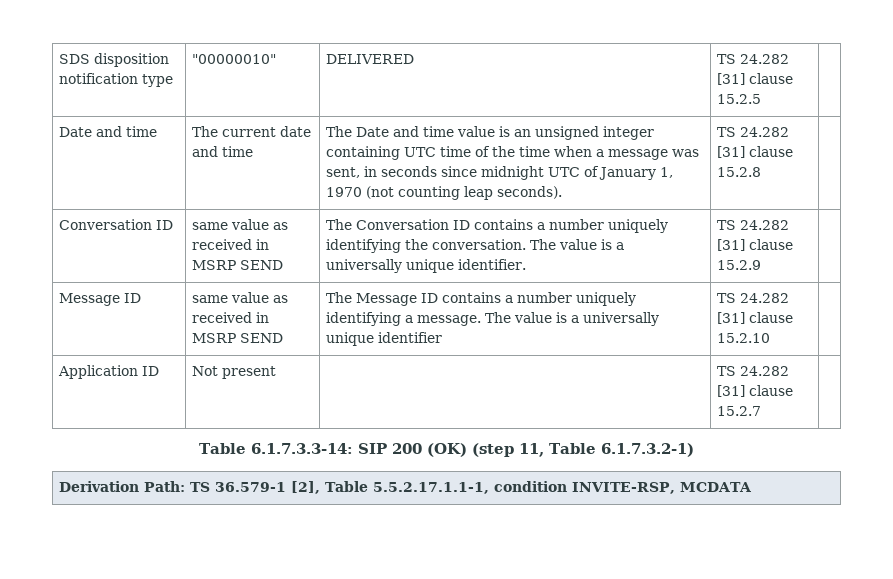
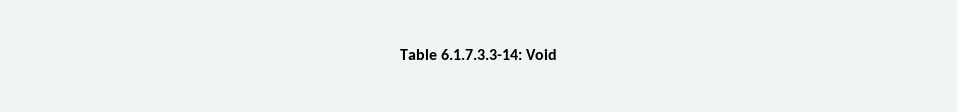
- SDS disposition notification type | "00000010" | DELIVERED | TS 24.282 [31] clause 15.2.5 |
- Date and time | The current date and time | The Date and time value is an unsigned integer containing UTC time of the time when a message was sent, in seconds since midnight UTC of January 1, 1970 (not counting leap seconds). | TS 24.282 [31] clause 15.2.8 |
- Conversation ID | same value as received in MSRP SEND | The Conversation ID contains a number uniquely identifying the conversation. The value is a universally unique identifier. | TS 24.282 [31] clause 15.2.9 |
- Message ID | same value as received in MSRP SEND | The Message ID contains a number uniquely identifying a message. The value is a universally unique identifier | TS 24.282 [31] clause 15.2.10 |
- Application ID | Not present | | TS 24.282 [31] clause 15.2.7 |
- Table 6.1.7.3.3-14: SIP 200 (OK) (step 11, Table 6.1.7.3.2-1)
- Derivation Path: TS 36.579-1 [2], Table 5.5.2.17.1.1-1, condition INVITE-RSP, MCDATA
+ Table 6.1.7.3.3-14: Void

